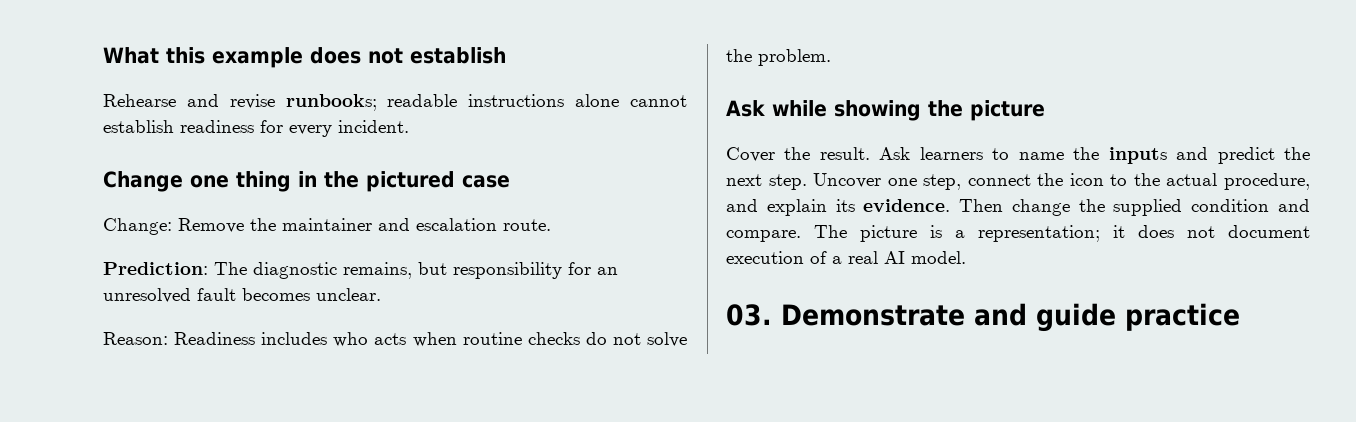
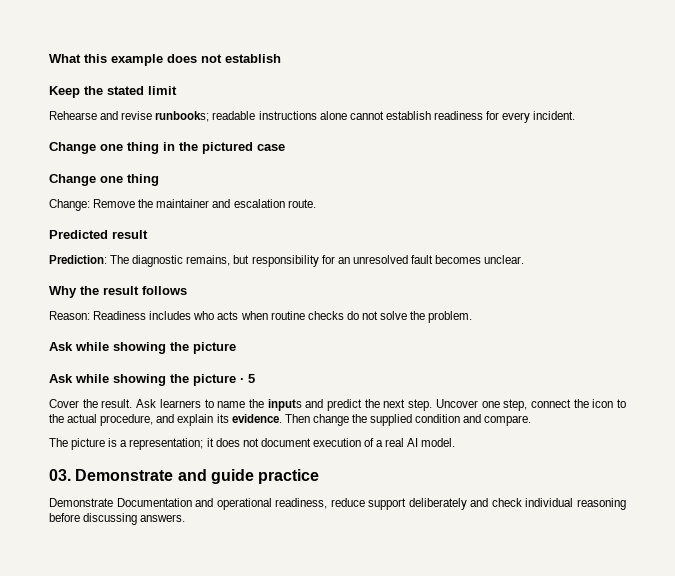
+ Keep the stated limit
  Change one thing in the pictured case
+ Change one thing
+ Predicted result
+ Why the result follows
+ Ask while showing the picture · 5
- Then change the supplied condition and compare. The picture is a representation; it does not document execution of a real AI model.
+ Then change the supplied condition and compare.
+ The picture is a representation; it does not document execution of a real AI model.
+ Demonstrate Documentation and operational readiness, reduce support deliberately and check individual reasoning before discussing answers.

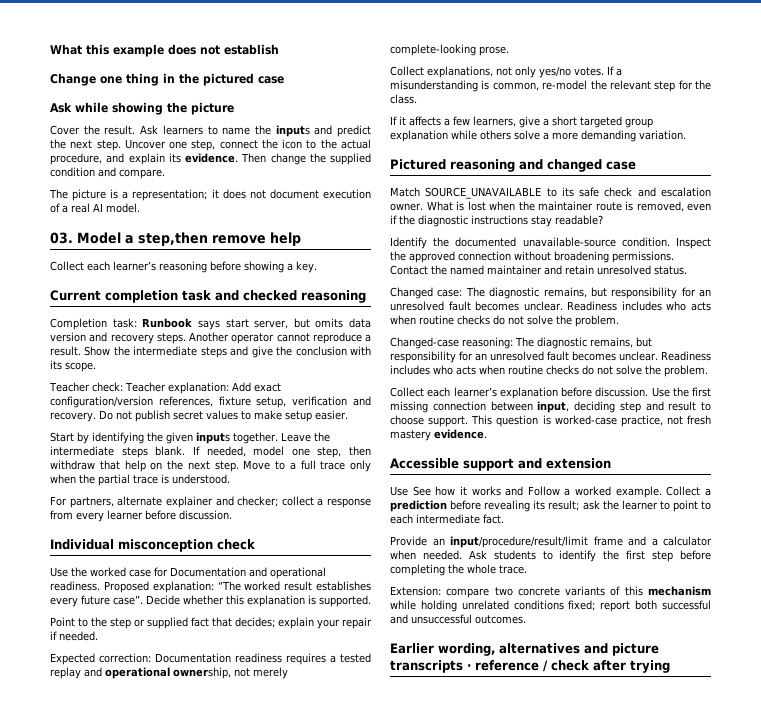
- Keep the stated limit
- Rehearse and revise runbooks; readable instructions alone cannot establish readiness for every incident.
  Change one thing in the pictured case
- Change one thing
- Change: Remove the maintainer and escalation route.
- Predicted result
- Prediction: The diagnostic remains, but responsibility for an unresolved fault becomes unclear.
- Why the result follows
- Reason: Readiness includes who acts when routine checks do not solve the problem.
  Ask while showing the picture
- Ask while showing the picture · 5
- 03. Demonstrate and guide practice
- Demonstrate Documentation and operational readiness, reduce support deliberately and check individual reasoning before discussing answers.
+ 03. Model a step,then remove help
+ Collect each learner’s reasoning before showing a key.
+ Current completion task and checked reasoning
+ Completion task: Runbook says start server, but omits data version and recovery steps. Another operator cannot reproduce a result. Show the intermediate steps and give the conclusion with its scope.
+ Teacher check: Teacher explanation: Add exact configuration/version references, fixture setup, verification and recovery. Do not publish secret values to make setup easier.
+ Start by identifying the given inputs together. Leave the intermediate steps blank. If needed, model one step, then withdraw that help on the next step. Move to a full trace only when the partial trace is understood.
+ For partners, alternate explainer and checker; collect a response from every learner before discussion.
+ Individual misconception check
+ Use the worked case for Documentation and operational readiness. Proposed explanation: “The worked result establishes every future case”. Decide whether this explanation is supported.
+ Point to the step or supplied fact that decides; explain your repair if needed.
+ Expected correction: Documentation readiness requires a tested replay and operational ownership, not merely complete-looking prose.
+ Collect explanations, not only yes/no votes. If a misunderstanding is common, re-model the relevant step for the class.
+ If it affects a few learners, give a short targeted group explanation while others solve a more demanding variation.
+ Pictured reasoning and changed case
+ Match SOURCE_UNAVAILABLE to its safe check and escalation owner. What is lost when the maintainer route is removed, even if the diagnostic instructions stay readable?
+ Identify the documented unavailable-source condition. Inspect the approved connection without broadening permissions. Contact the named maintainer and retain unresolved status.
+ Changed case: The diagnostic remains, but responsibility for an unresolved fault becomes unclear. Readiness includes who acts when routine checks do not solve the problem.
+ Changed-case reasoning: The diagnostic remains, but responsibility for an unresolved fault becomes unclear. Readiness includes who acts when routine checks do not solve the problem.
+ Collect each learner’s explanation before discussion. Use the first missing connection between input, deciding step and result to choose support. This question is worked-case practice, not fresh mastery evidence.
+ Accessible support and extension
+ Use See how it works and Follow a worked example. Collect a prediction before revealing its result; ask the learner to point to each intermediate fact.
+ Provide an input/procedure/result/limit frame and a calculator when needed. Ask students to identify the first step before completing the whole trace.
+ Extension: compare two concrete variants of this mechanism while holding unrelated conditions fixed; report both successful and unsuccessful outcomes.
+ Earlier wording, alternatives and picture transcripts · reference / check after trying

